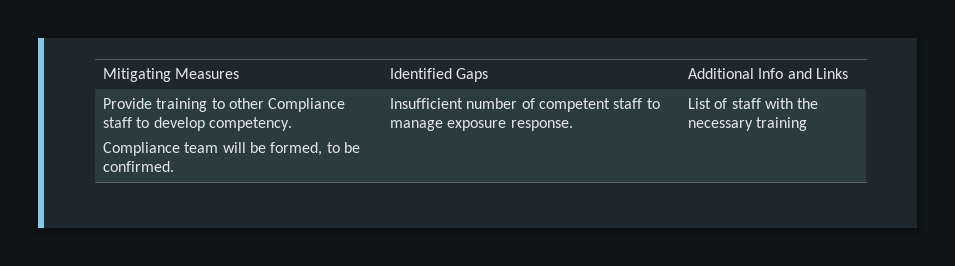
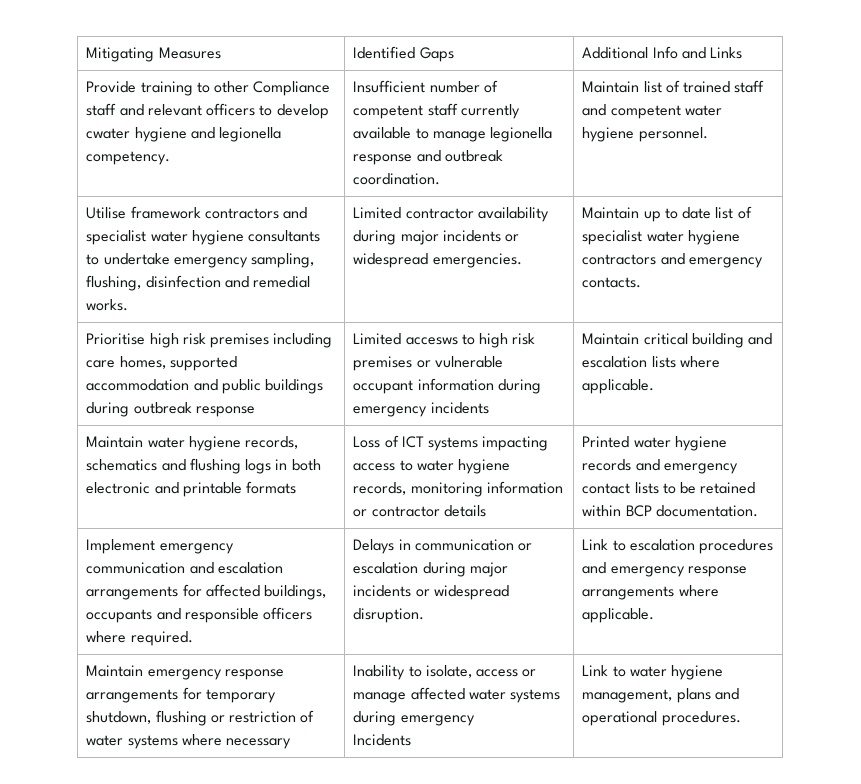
- Provide training to other Compliance staff to develop competency.
- Compliance team will be formed, to be confirmed. | Insufficient number of competent staff to manage exposure response. | List of staff with the necessary training
+ Provide training to other Compliance staff and relevant officers to develop cwater hygiene and legionella competency. | Insufficient number of competent staff currently available to manage legionella response and outbreak coordination. | Maintain list of trained staff and competent water hygiene personnel.
+ Utilise framework contractors and specialist water hygiene consultants to undertake emergency sampling, flushing, disinfection and remedial works. | Limited contractor availability during major incidents or widespread emergencies. | Maintain up to date list of specialist water hygiene contractors and emergency contacts.
+ Prioritise high risk premises including care homes, supported accommodation and public buildings during outbreak response | Limited accesws to high risk premises or vulnerable occupant information during emergency incidents | Maintain critical building and escalation lists where applicable.
+ Maintain water hygiene records, schematics and flushing logs in both electronic and printable formats | Loss of ICT systems impacting access to water hygiene records, monitoring information or contractor details | Printed water hygiene records and emergency contact lists to be retained within BCP documentation.
+ Implement emergency communication and escalation arrangements for affected buildings, occupants and responsible officers where required. | Delays in communication or escalation during major incidents or widespread disruption. | Link to escalation procedures and emergency response arrangements where applicable.
+ Maintain emergency response arrangements for temporary shutdown, flushing or restriction of water systems where necessary | Inability to isolate, access or manage affected water systems during emergency
+ Incidents | Link to water hygiene management, plans and operational procedures.

